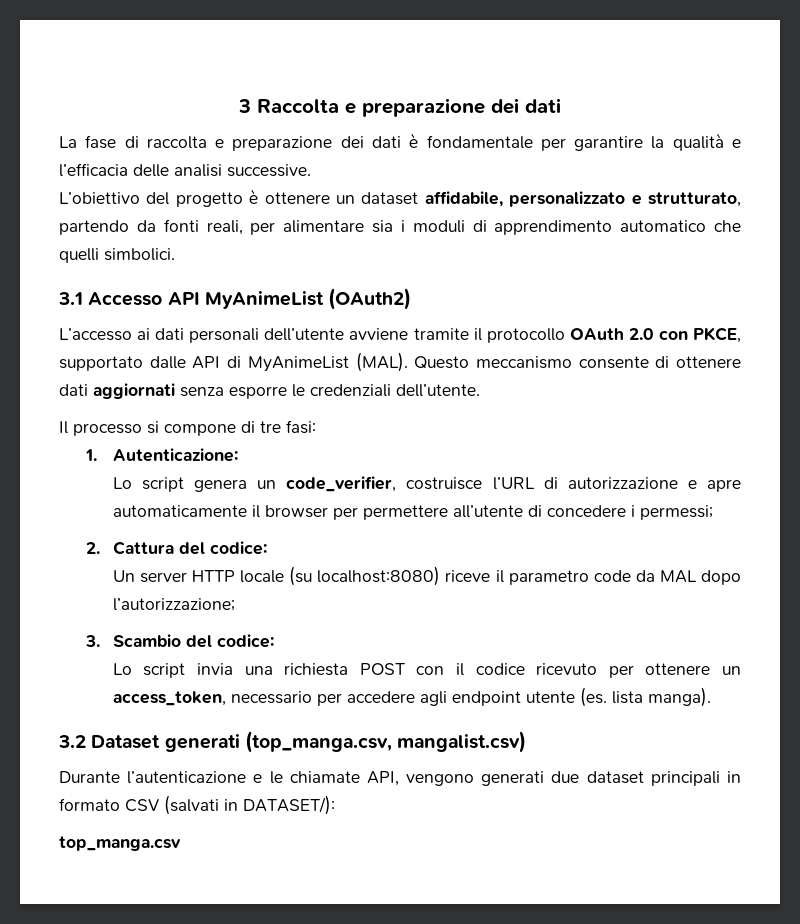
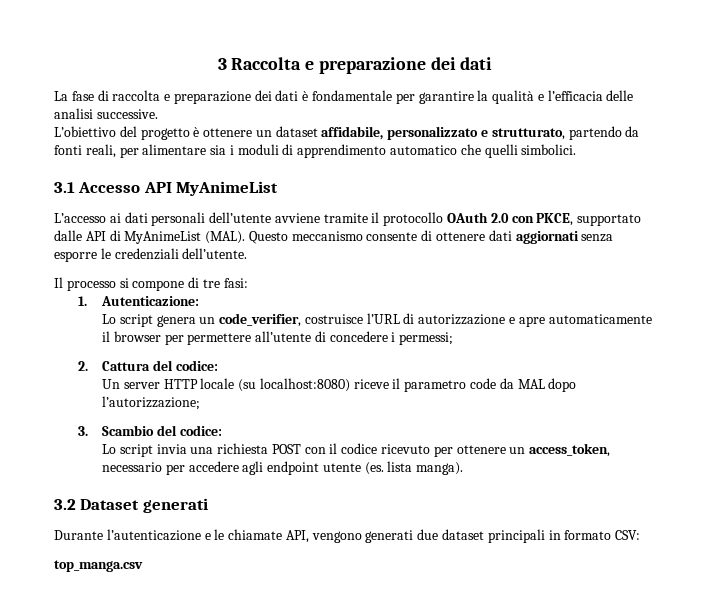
- 3.1 Accesso API MyAnimeList (OAuth2)
+ 3.1 Accesso API MyAnimeList
- 3.2 Dataset generati (top_manga.csv, mangalist.csv)
+ 3.2 Dataset generati
- Durante l’autenticazione e le chiamate API, vengono generati due dataset principali in formato CSV (salvati in DATASET/):
+ Durante l’autenticazione e le chiamate API, vengono generati due dataset principali in formato CSV:

